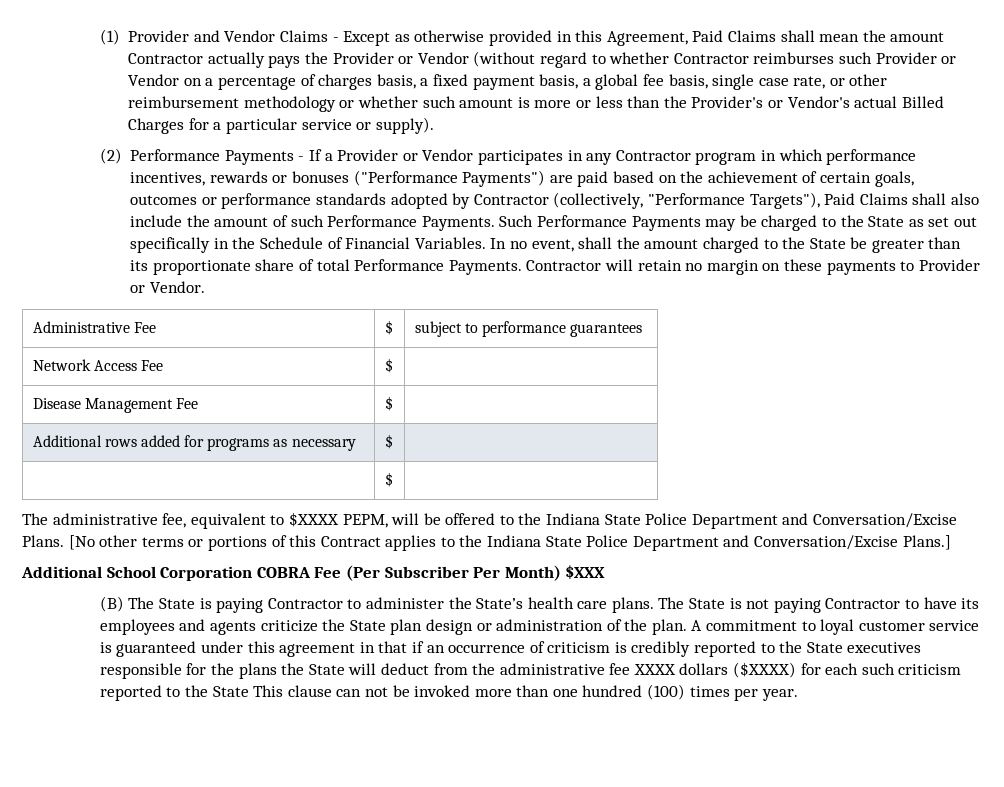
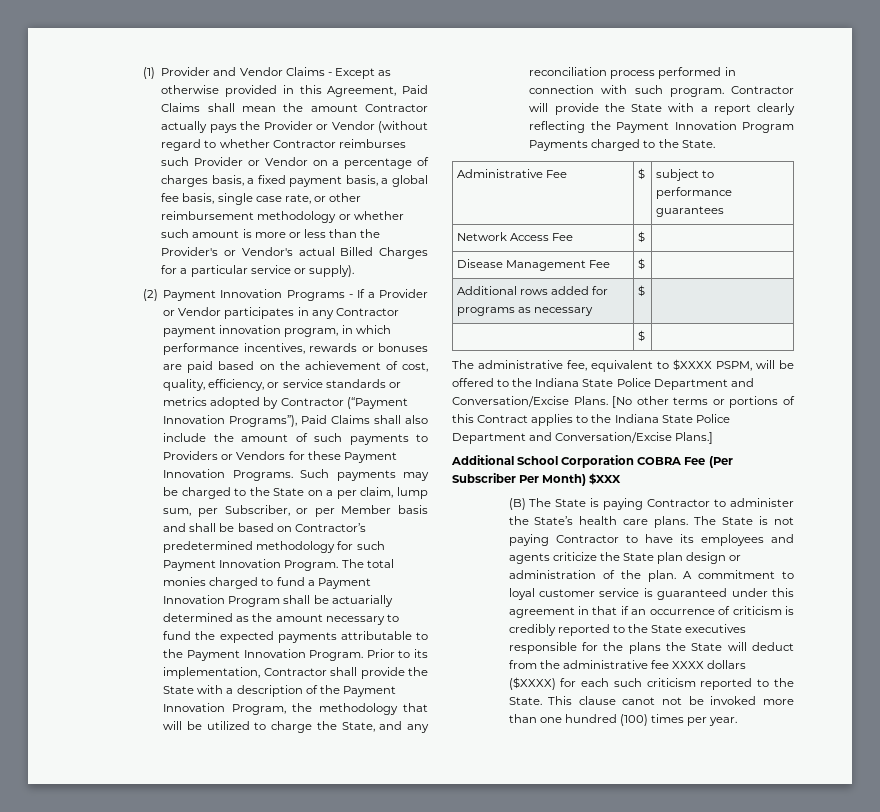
- (2) Performance Payments - If a Provider or Vendor participates in any Contractor program in which performance incentives, rewards or bonuses ("Performance Payments") are paid based on the achievement of certain goals, outcomes or performance standards adopted by Contractor (collectively, "Performance Targets"), Paid Claims shall also include the amount of such Performance Payments. Such Performance Payments may be charged to the State as set out specifically in the Schedule of Financial Variables. In no event, shall the amount charged to the State be greater than its proportionate share of total Performance Payments. Contractor will retain no margin on these payments to Provider or Vendor.
+ (2) Payment Innovation Programs - If a Provider or Vendor participates in any Contractor payment innovation program, in which performance incentives, rewards or bonuses are paid based on the achievement of cost, quality, efficiency, or service standards or metrics adopted by Contractor (“Payment Innovation Programs”), Paid Claims shall also include the amount of such payments to Providers or Vendors for these Payment Innovation Programs. Such payments may be charged to the State on a per claim, lump sum, per Subscriber, or per Member basis and shall be based on Contractor’s predetermined methodology for such Payment Innovation Program. The total monies charged to fund a Payment Innovation Program shall be actuarially determined as the amount necessary to fund the expected payments attributable to the Payment Innovation Program. Prior to its implementation, Contractor shall provide the State with a description of the Payment Innovation Program, the methodology that will be utilized to charge the State, and any reconciliation process performed in connection with such program. Contractor will provide the State with a report clearly reflecting the Payment Innovation Program Payments charged to the State.
- The administrative fee, equivalent to $XXXX PEPM, will be offered to the Indiana State Police Department and Conversation/Excise Plans.
+ The administrative fee, equivalent to $XXXX PSPM, will be offered to the Indiana State Police Department and Conversation/Excise Plans.
- A commitment to loyal customer service is guaranteed under this agreement in that if an occurrence of criticism is credibly reported to the State executives responsible for the plans the State will deduct from the administrative fee XXXX dollars ($XXXX) for each such criticism reported to the State This clause can not be invoked more than one hundred (100) times per year.
+ A commitment to loyal customer service is guaranteed under this agreement in that if an occurrence of criticism is credibly reported to the State executives responsible for the plans the State will deduct from the administrative fee XXXX dollars ($XXXX) for each such criticism reported to the State. This clause canot not be invoked more than one hundred (100) times per year.

